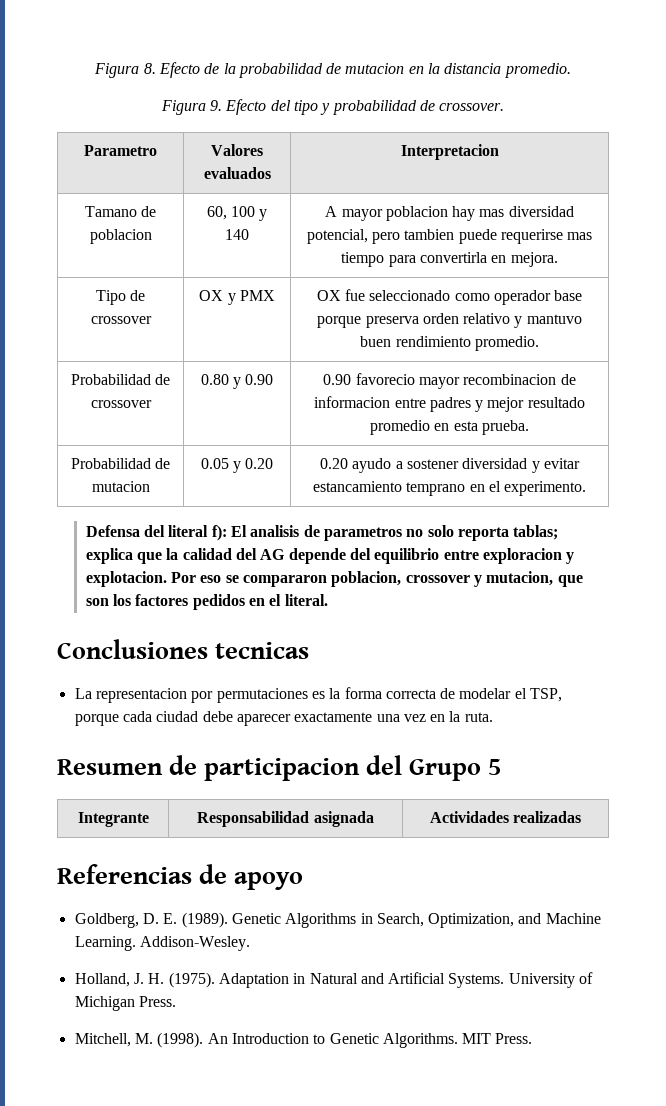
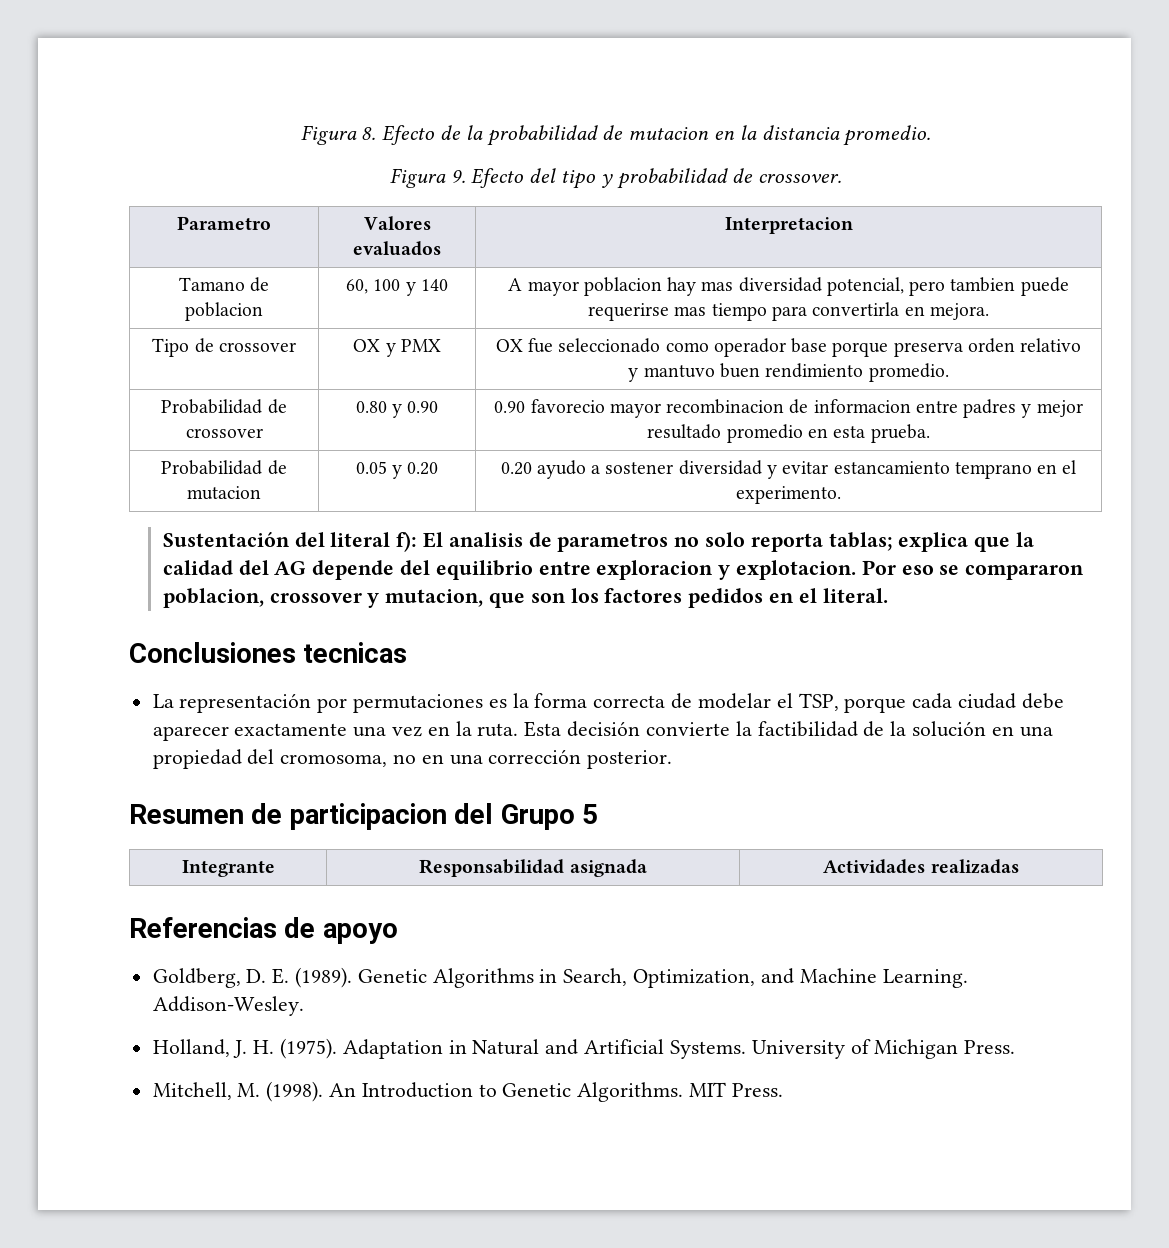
- Defensa del literal f): El analisis de parametros no solo reporta tablas; explica que la calidad del AG depende del equilibrio entre exploracion y explotacion.
+ Sustentación del literal f): El analisis de parametros no solo reporta tablas; explica que la calidad del AG depende del equilibrio entre exploracion y explotacion.
- La representacion por permutaciones es la forma correcta de modelar el TSP, porque cada ciudad debe aparecer exactamente una vez en la ruta.
+ La representación por permutaciones es la forma correcta de modelar el TSP, porque cada ciudad debe aparecer exactamente una vez en la ruta. Esta decisión convierte la factibilidad de la solución en una propiedad del cromosoma, no en una corrección posterior.

